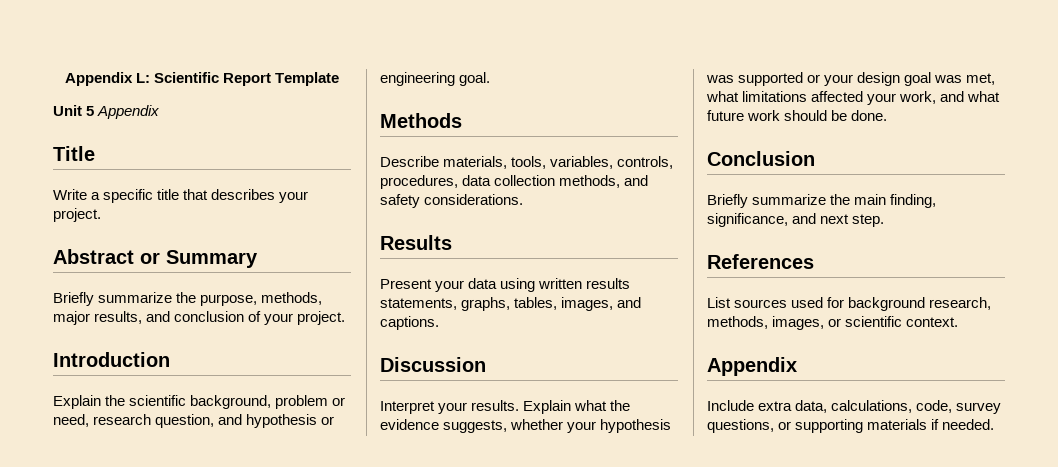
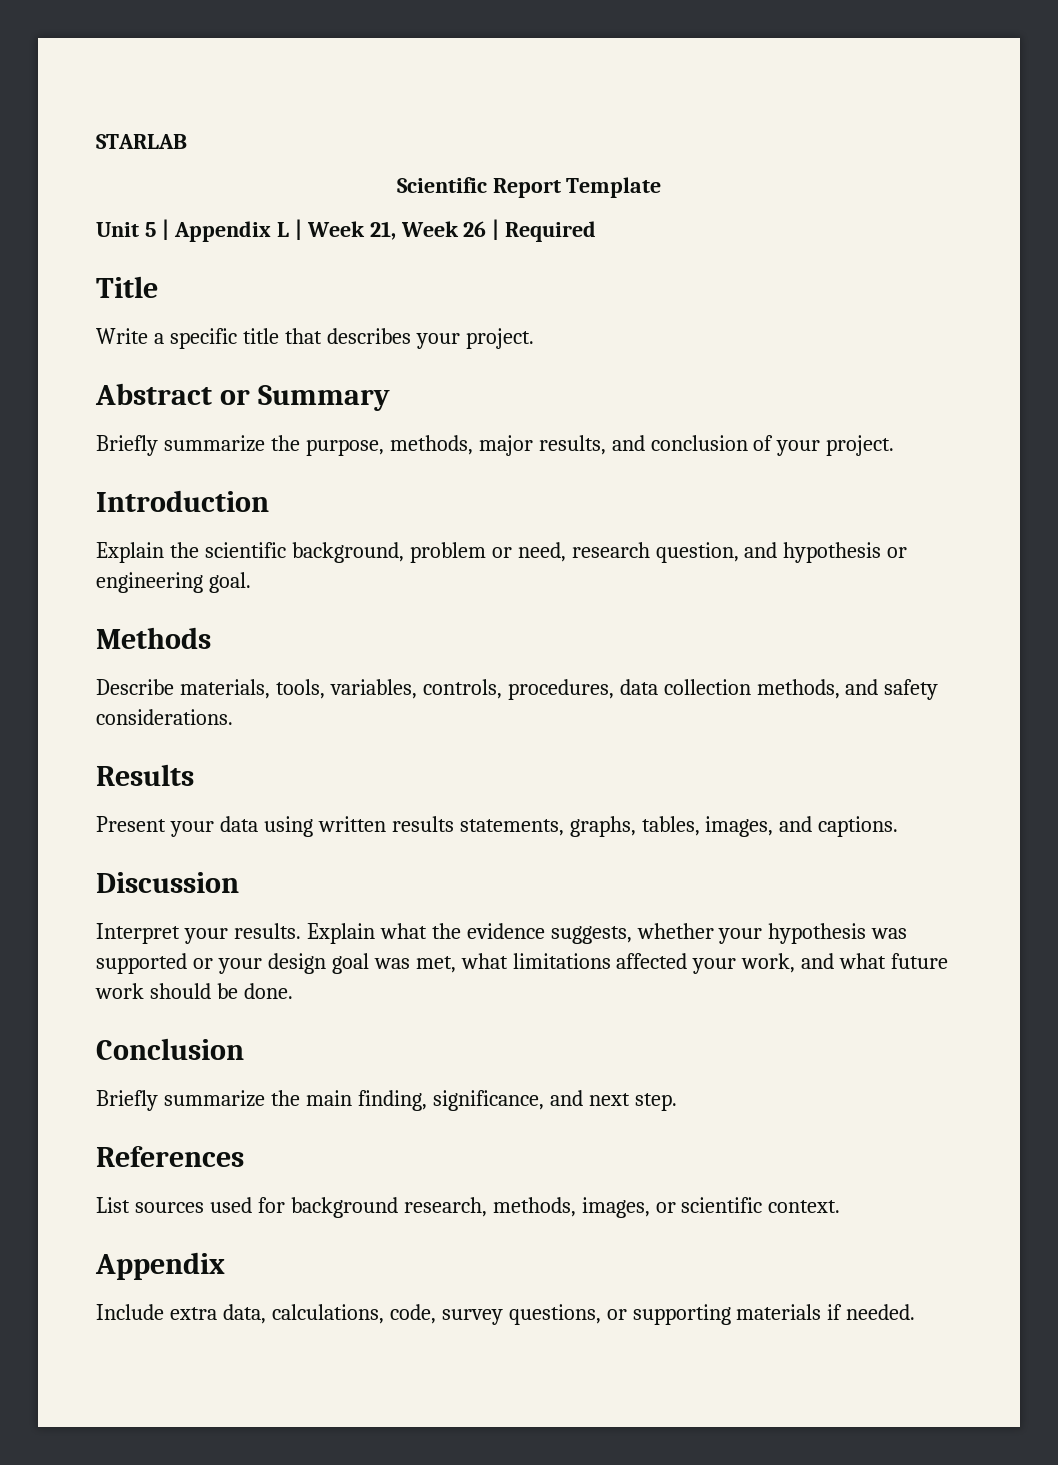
- Appendix L: Scientific Report Template
+ STARLAB
+ Scientific Report Template
- Unit 5 Appendix
+ Unit 5 | Appendix L | Week 21, Week 26 | Required

